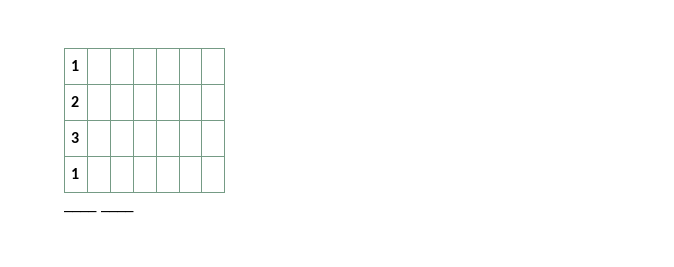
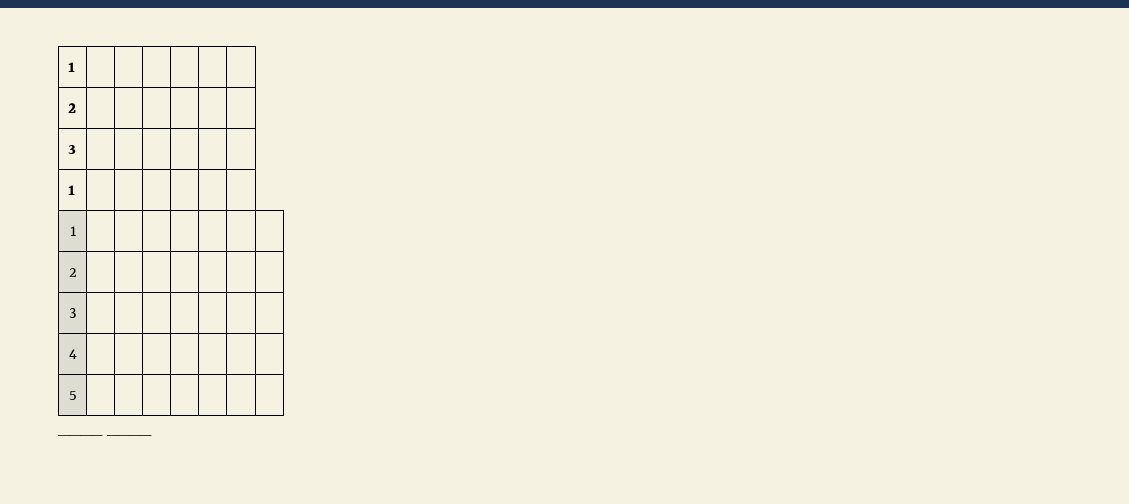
+ 1 | | | | | | |
+ 2 | | | | | | |
+ 3 | | | | | | |
+ 4 | | | | | | |
+ 5 | | | | | | |

